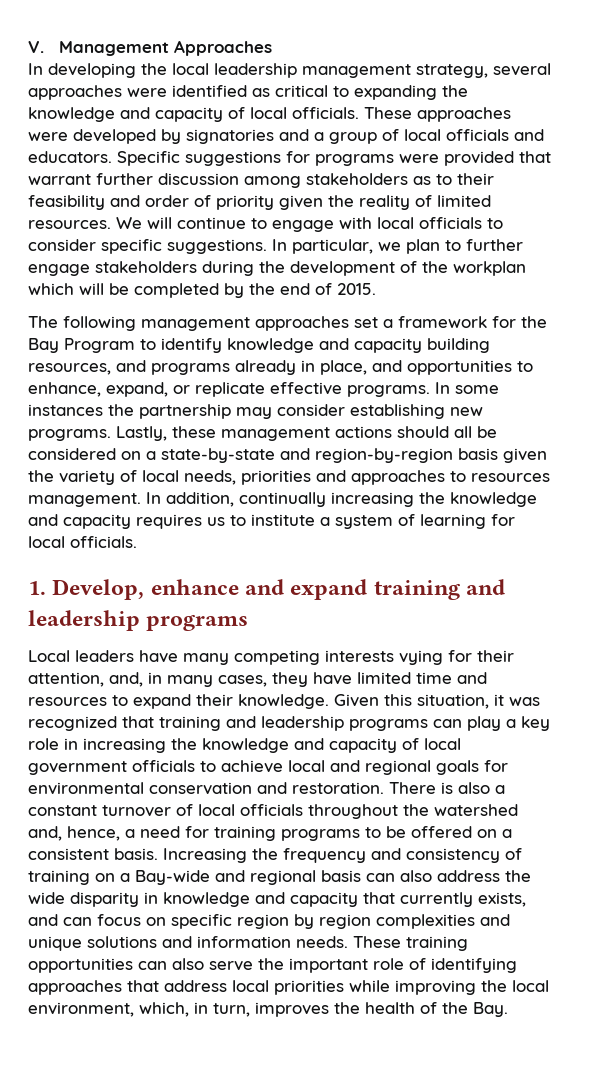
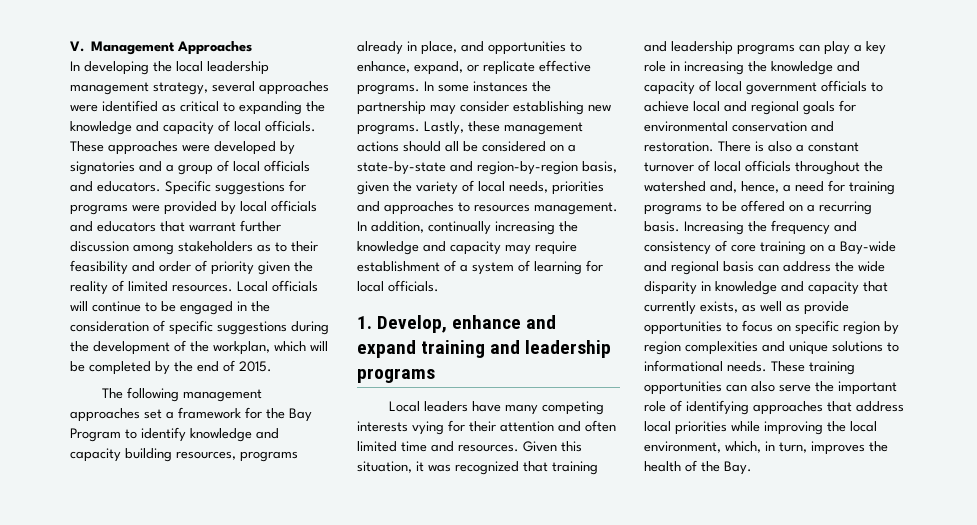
- Specific suggestions for programs were provided that warrant further discussion among stakeholders as to their feasibility and order of priority given the reality of limited resources.
+ Specific suggestions for programs were provided by local officials and educators that warrant further discussion among stakeholders as to their feasibility and order of priority given the reality of limited resources.
- We will continue to engage with local officials to consider specific suggestions. In particular, we plan to further engage stakeholders during the development of the workplan which will be completed by the end of 2015.
+ Local officials will continue to be engaged in the consideration of specific suggestions during the development of the workplan, which will be completed by the end of 2015.
- The following management approaches set a framework for the Bay Program to identify knowledge and capacity building resources, and programs already in place, and opportunities to enhance, expand, or replicate effective programs.
+ The following management approaches set a framework for the Bay Program to identify knowledge and capacity building resources, programs already in place, and opportunities to enhance, expand, or replicate effective programs.
- Lastly, these management actions should all be considered on a state-by-state and region-by-region basis given the variety of local needs, priorities and approaches to resources management.
+ Lastly, these management actions should all be considered on a state-by-state and region-by-region basis, given the variety of local needs, priorities and approaches to resources management.
- In addition, continually increasing the knowledge and capacity requires us to institute a system of learning for local officials.
+ In addition, continually increasing the knowledge and capacity may require establishment of a system of learning for local officials.
- Local leaders have many competing interests vying for their attention, and, in many cases, they have limited time and resources to expand their knowledge.
+ Local leaders have many competing interests vying for their attention and often limited time and resources.
- There is also a constant turnover of local officials throughout the watershed and, hence, a need for training programs to be offered on a consistent basis.
+ There is also a constant turnover of local officials throughout the watershed and, hence, a need for training programs to be offered on a recurring basis.
- Increasing the frequency and consistency of training on a Bay-wide and regional basis can also address the wide disparity in knowledge and capacity that currently exists, and can focus on specific region by region complexities and unique solutions and information needs.
+ Increasing the frequency and consistency of core training on a Bay-wide and regional basis can address the wide disparity in knowledge and capacity that currently exists, as well as provide opportunities to focus on specific region by region complexities and unique solutions to informational needs.

